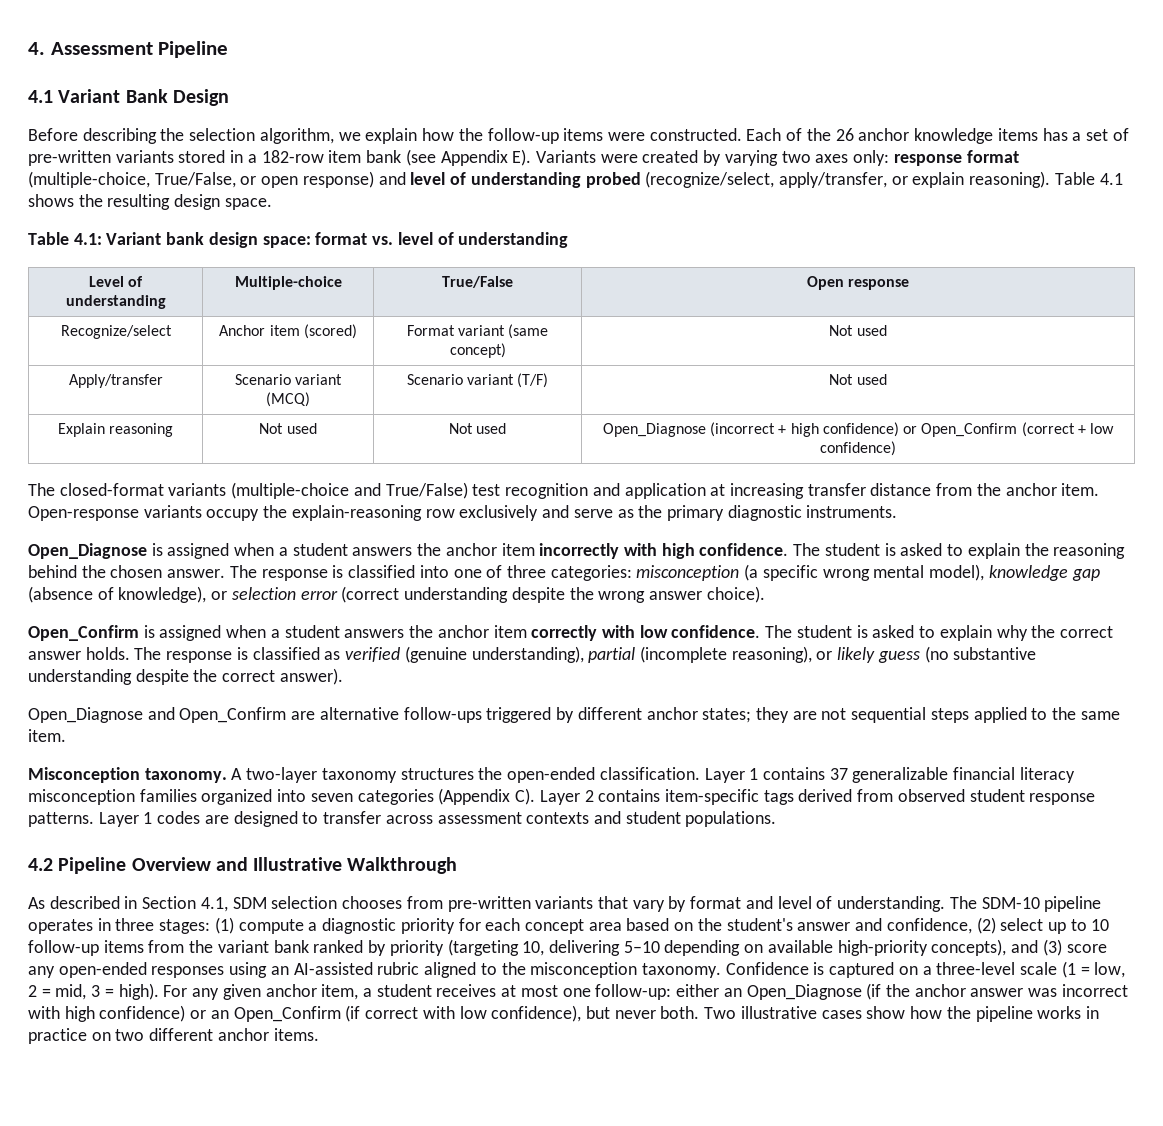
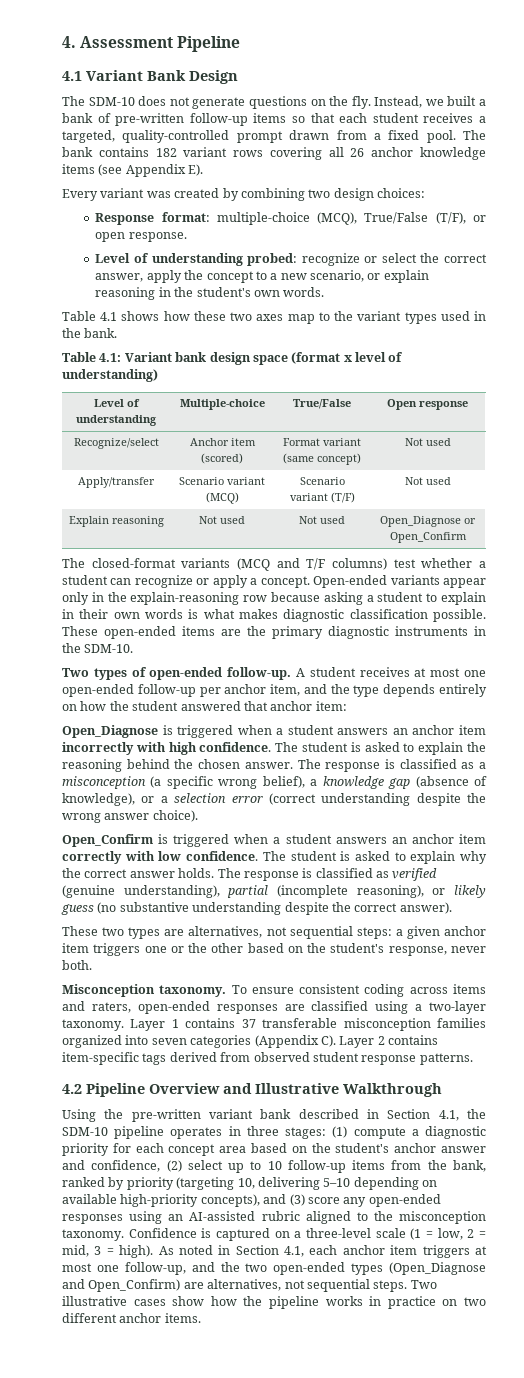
- Before describing the selection algorithm, we explain how the follow-up items were constructed. Each of the 26 anchor knowledge items has a set of pre-written variants stored in a 182-row item bank (see Appendix E). Variants were created by varying two axes only: response format (multiple-choice, True/False, or open response) and level of understanding probed (recognize/select, apply/transfer, or explain reasoning). Table 4.1 shows the resulting design space.
+ The SDM-10 does not generate questions on the fly. Instead, we built a bank of pre-written follow-up items so that each student receives a targeted, quality-controlled prompt drawn from a fixed pool. The bank contains 182 variant rows covering all 26 anchor knowledge items (see Appendix E).
+ Every variant was created by combining two design choices:
+ Response format: multiple-choice (MCQ), True/False (T/F), or open response.
+ Level of understanding probed: recognize or select the correct answer, apply the concept to a new scenario, or explain reasoning in the student's own words.
+ Table 4.1 shows how these two axes map to the variant types used in the bank.
- Table 4.1: Variant bank design space: format vs. level of understanding
+ Table 4.1: Variant bank design space (format x level of understanding)
- Explain reasoning | Not used | Not used | Open_Diagnose (incorrect + high confidence) or Open_Confirm (correct + low confidence)
- The closed-format variants (multiple-choice and True/False) test recognition and application at increasing transfer distance from the anchor item. Open-response variants occupy the explain-reasoning row exclusively and serve as the primary diagnostic instruments.
+ Explain reasoning | Not used | Not used | Open_Diagnose or Open_Confirm
+ The closed-format variants (MCQ and T/F columns) test whether a student can recognize or apply a concept. Open-ended variants appear only in the explain-reasoning row because asking a student to explain in their own words is what makes diagnostic classification possible. These open-ended items are the primary diagnostic instruments in the SDM-10.
+ Two types of open-ended follow-up. A student receives at most one open-ended follow-up per anchor item, and the type depends entirely on how the student answered that anchor item:
- Open_Diagnose is assigned when a student answers the anchor item incorrectly with high confidence.
+ Open_Diagnose is triggered when a student answers an anchor item incorrectly with high confidence.
- The response is classified into one of three categories: misconception (a specific wrong mental model), knowledge gap (absence of knowledge), or selection error (correct understanding despite the wrong answer choice).
+ The response is classified as a misconception (a specific wrong belief), a knowledge gap (absence of knowledge), or a selection error (correct understanding despite the wrong answer choice).
- Open_Confirm is assigned when a student answers the anchor item correctly with low confidence.
+ Open_Confirm is triggered when a student answers an anchor item correctly with low confidence.
- Open_Diagnose and Open_Confirm are alternative follow-ups triggered by different anchor states; they are not sequential steps applied to the same item.
- Misconception taxonomy. A two-layer taxonomy structures the open-ended classification.
+ These two types are alternatives, not sequential steps: a given anchor item triggers one or the other based on the student's response, never both.
+ Misconception taxonomy. To ensure consistent coding across items and raters, open-ended responses are classified using a two-layer taxonomy.
- Layer 1 contains 37 generalizable financial literacy misconception families organized into seven categories (Appendix C). Layer 2 contains item-specific tags derived from observed student response patterns. Layer 1 codes are designed to transfer across assessment contexts and student populations.
+ Layer 1 contains 37 transferable misconception families organized into seven categories (Appendix C). Layer 2 contains item-specific tags derived from observed student response patterns.
- As described in Section 4.1, SDM selection chooses from pre-written variants that vary by format and level of understanding. The SDM-10 pipeline operates in three stages: (1) compute a diagnostic priority for each concept area based on the student's answer and confidence, (2) select up to 10 follow-up items from the variant bank ranked by priority (targeting 10, delivering 5–10 depending on available high-priority concepts), and (3) score any open-ended responses using an AI-assisted rubric aligned to the misconception taxonomy.
+ Using the pre-written variant bank described in Section 4.1, the SDM-10 pipeline operates in three stages: (1) compute a diagnostic priority for each concept area based on the student's anchor answer and confidence, (2) select up to 10 follow-up items from the bank, ranked by priority (targeting 10, delivering 5–10 depending on available high-priority concepts), and (3) score any open-ended responses using an AI-assisted rubric aligned to the misconception taxonomy.
- For any given anchor item, a student receives at most one follow-up: either an Open_Diagnose (if the anchor answer was incorrect with high confidence) or an Open_Confirm (if correct with low confidence), but never both.
+ As noted in Section 4.1, each anchor item triggers at most one follow-up, and the two open-ended types (Open_Diagnose and Open_Confirm) are alternatives, not sequential steps.

